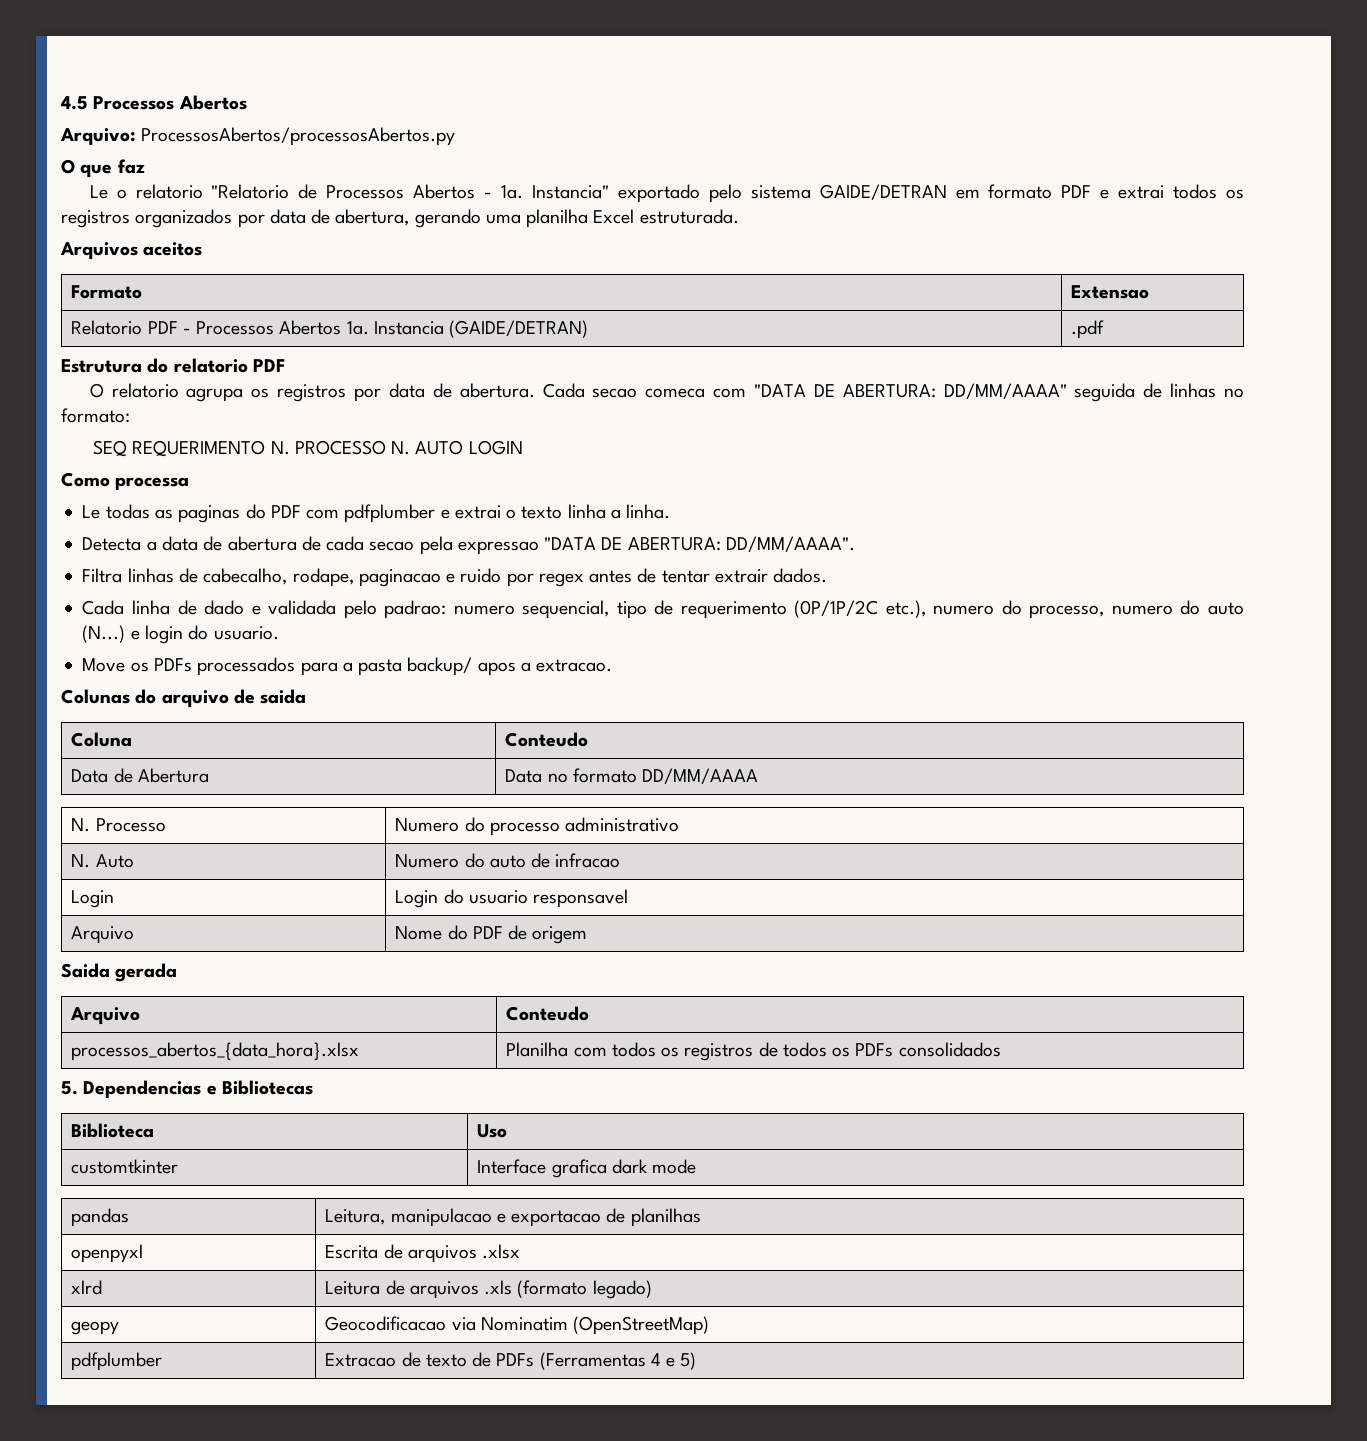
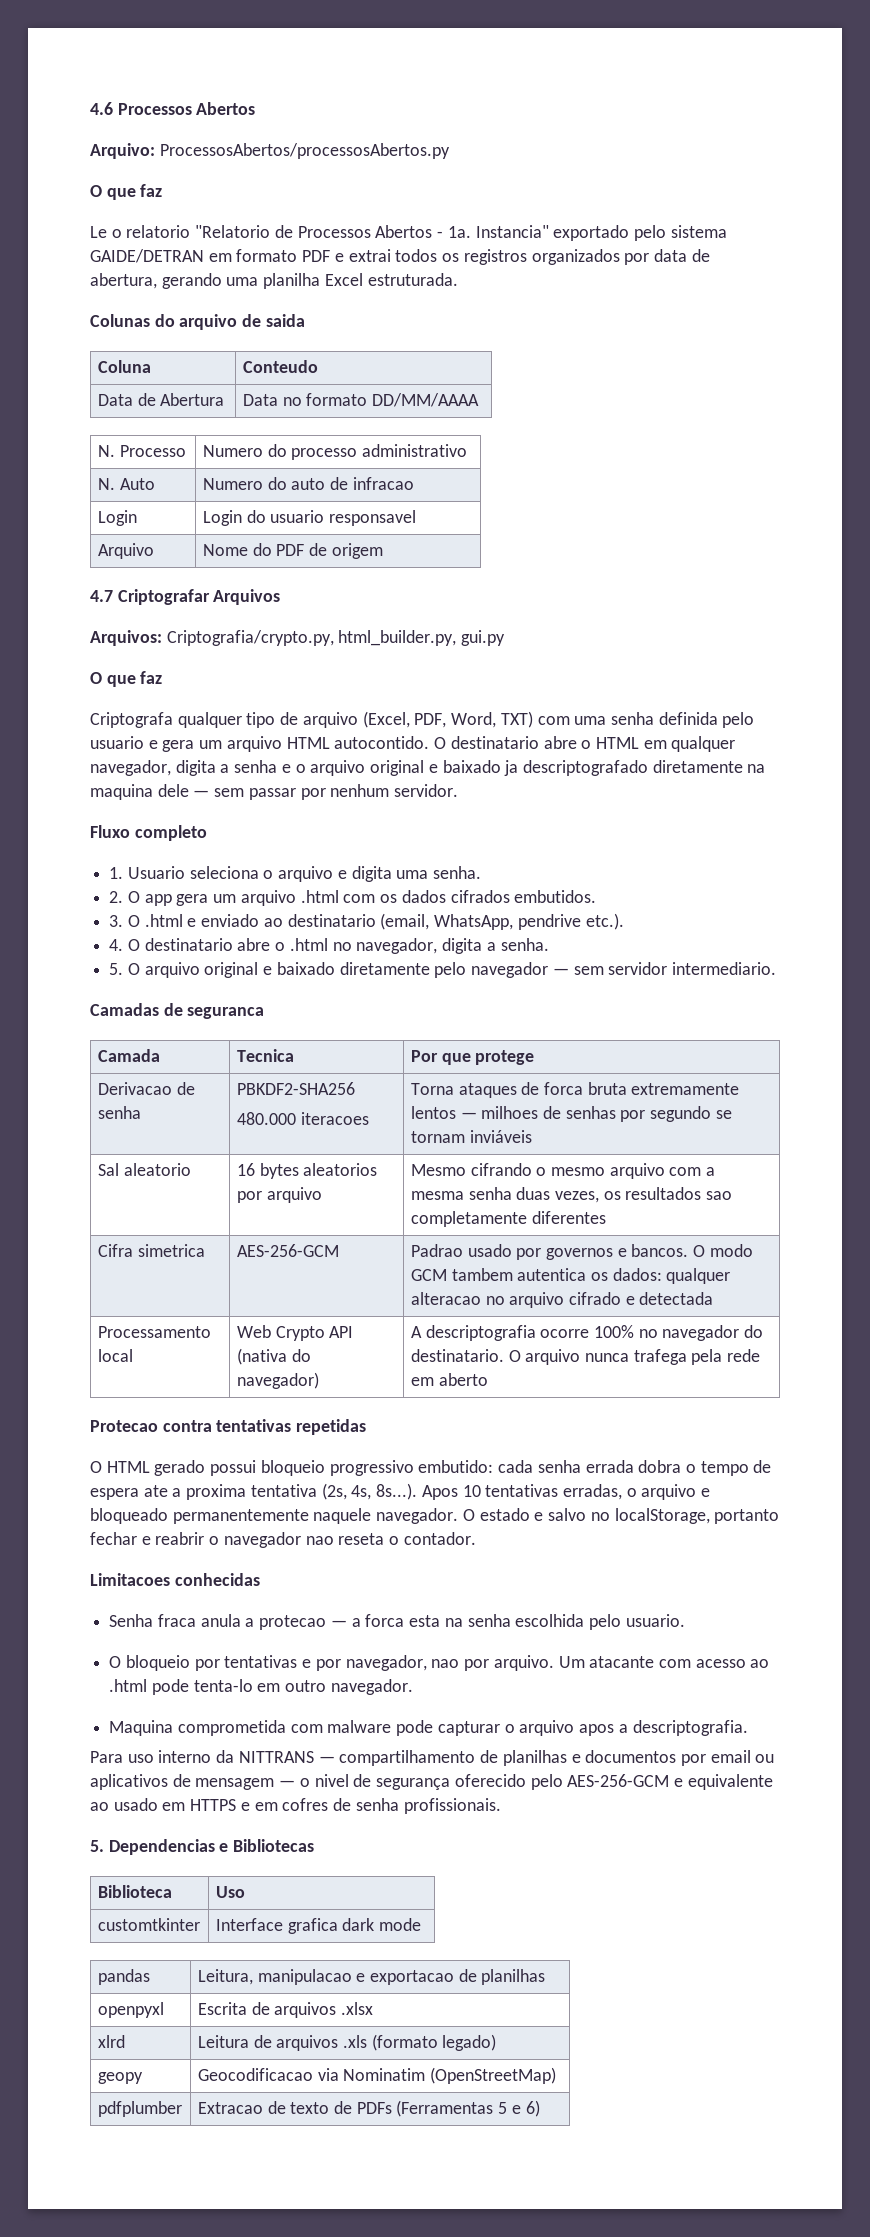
- 4.5 Processos Abertos
+ 4.6 Processos Abertos
- Arquivos aceitos
- Formato | Extensao
- Relatorio PDF - Processos Abertos 1a. Instancia (GAIDE/DETRAN) | .pdf
- Estrutura do relatorio PDF
- O relatorio agrupa os registros por data de abertura. Cada secao comeca com "DATA DE ABERTURA: DD/MM/AAAA" seguida de linhas no formato:
- SEQ REQUERIMENTO N. PROCESSO N. AUTO LOGIN
- Como processa
- Le todas as paginas do PDF com pdfplumber e extrai o texto linha a linha.
- Detecta a data de abertura de cada secao pela expressao "DATA DE ABERTURA: DD/MM/AAAA".
- Filtra linhas de cabecalho, rodape, paginacao e ruido por regex antes de tentar extrair dados.
- Cada linha de dado e validada pelo padrao: numero sequencial, tipo de requerimento (0P/1P/2C etc.), numero do processo, numero do auto (N...) e login do usuario.
- Move os PDFs processados para a pasta backup/ apos a extracao.
- Saida gerada
- Arquivo | Conteudo
- processos_abertos_{data_hora}.xlsx | Planilha com todos os registros de todos os PDFs consolidados
+ 4.7 Criptografar Arquivos
+ Arquivos: Criptografia/crypto.py, html_builder.py, gui.py
+ O que faz
+ Criptografa qualquer tipo de arquivo (Excel, PDF, Word, TXT) com uma senha definida pelo usuario e gera um arquivo HTML autocontido. O destinatario abre o HTML em qualquer navegador, digita a senha e o arquivo original e baixado ja descriptografado diretamente na maquina dele — sem passar por nenhum servidor.
+ Fluxo completo
+ 1. Usuario seleciona o arquivo e digita uma senha.
+ 2. O app gera um arquivo .html com os dados cifrados embutidos.
+ 3. O .html e enviado ao destinatario (email, WhatsApp, pendrive etc.).
+ 4. O destinatario abre o .html no navegador, digita a senha.
+ 5. O arquivo original e baixado diretamente pelo navegador — sem servidor intermediario.
+ Camadas de seguranca
+ Camada | Tecnica | Por que protege
+ Derivacao de senha | PBKDF2-SHA256
+ 480.000 iteracoes | Torna ataques de forca bruta extremamente lentos — milhoes de senhas por segundo se tornam inviáveis
+ Sal aleatorio | 16 bytes aleatorios por arquivo | Mesmo cifrando o mesmo arquivo com a mesma senha duas vezes, os resultados sao completamente diferentes
+ Cifra simetrica | AES-256-GCM | Padrao usado por governos e bancos. O modo GCM tambem autentica os dados: qualquer alteracao no arquivo cifrado e detectada
+ Processamento local | Web Crypto API (nativa do navegador) | A descriptografia ocorre 100% no navegador do destinatario. O arquivo nunca trafega pela rede em aberto
+ Protecao contra tentativas repetidas
+ O HTML gerado possui bloqueio progressivo embutido: cada senha errada dobra o tempo de espera ate a proxima tentativa (2s, 4s, 8s...). Apos 10 tentativas erradas, o arquivo e bloqueado permanentemente naquele navegador. O estado e salvo no localStorage, portanto fechar e reabrir o navegador nao reseta o contador.
+ Limitacoes conhecidas
+ Senha fraca anula a protecao — a forca esta na senha escolhida pelo usuario.
+ O bloqueio por tentativas e por navegador, nao por arquivo. Um atacante com acesso ao .html pode tenta-lo em outro navegador.
+ Maquina comprometida com malware pode capturar o arquivo apos a descriptografia.
+ Para uso interno da NITTRANS — compartilhamento de planilhas e documentos por email ou aplicativos de mensagem — o nivel de segurança oferecido pelo AES-256-GCM e equivalente ao usado em HTTPS e em cofres de senha profissionais.
- pdfplumber | Extracao de texto de PDFs (Ferramentas 4 e 5)
+ pdfplumber | Extracao de texto de PDFs (Ferramentas 5 e 6)

